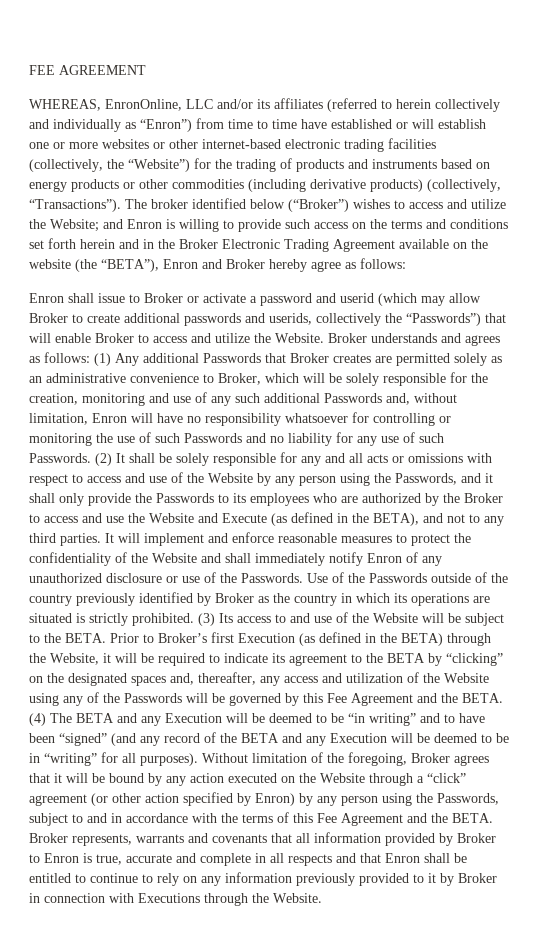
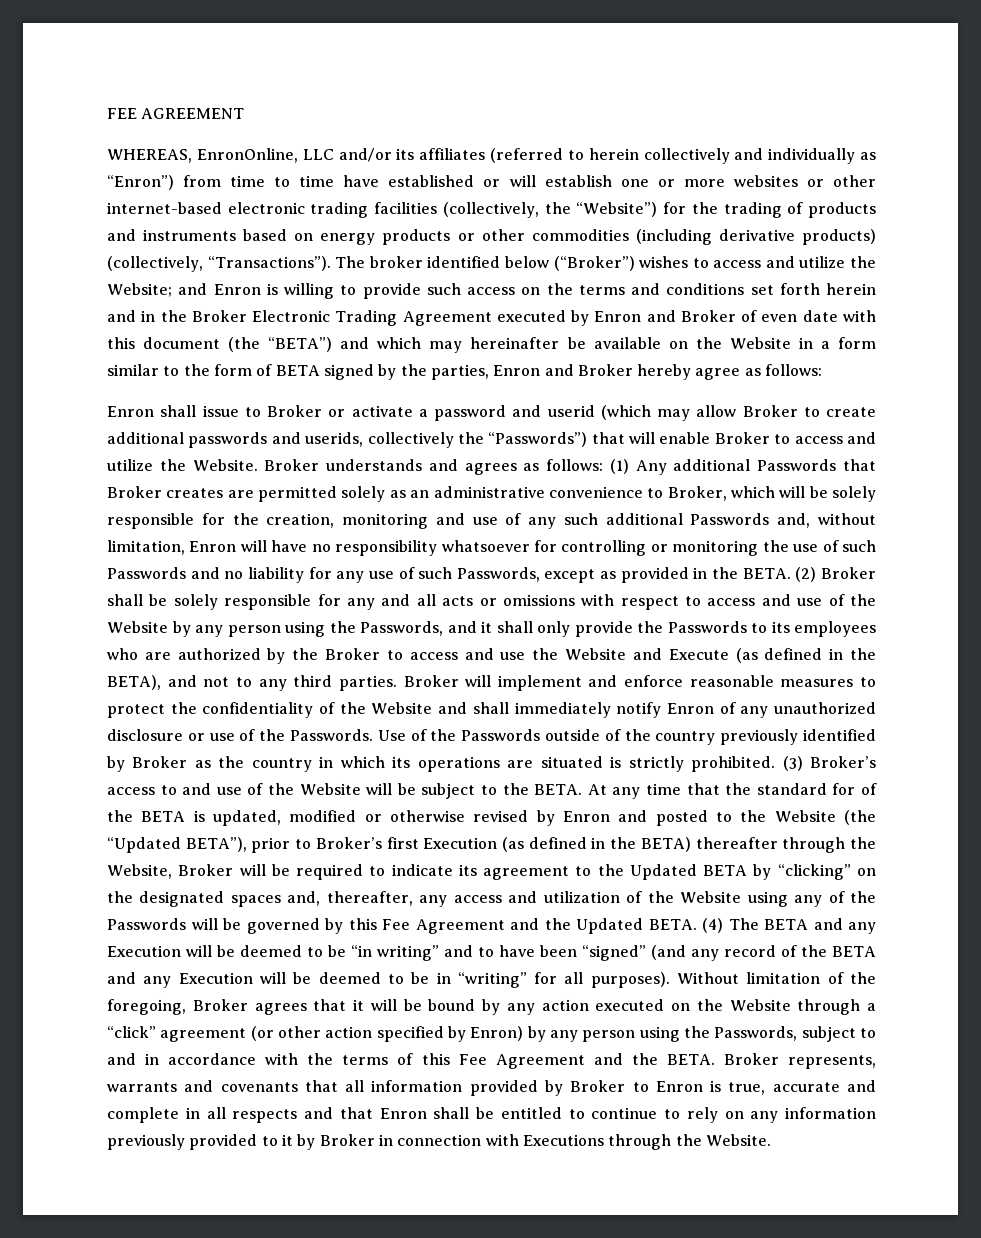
- The broker identified below (“Broker”) wishes to access and utilize the Website; and Enron is willing to provide such access on the terms and conditions set forth herein and in the Broker Electronic Trading Agreement available on the website (the “BETA”), Enron and Broker hereby agree as follows:
+ The broker identified below (“Broker”) wishes to access and utilize the Website; and Enron is willing to provide such access on the terms and conditions set forth herein and in the Broker Electronic Trading Agreement executed by Enron and Broker of even date with this document (the “BETA”) and which may hereinafter be available on the Website in a form similar to the form of BETA signed by the parties, Enron and Broker hereby agree as follows:
- (1) Any additional Passwords that Broker creates are permitted solely as an administrative convenience to Broker, which will be solely responsible for the creation, monitoring and use of any such additional Passwords and, without limitation, Enron will have no responsibility whatsoever for controlling or monitoring the use of such Passwords and no liability for any use of such Passwords. (2) It shall be solely responsible for any and all acts or omissions with respect to access and use of the Website by any person using the Passwords, and it shall only provide the Passwords to its employees who are authorized by the Broker to access and use the Website and Execute (as defined in the BETA), and not to any third parties.
+ (1) Any additional Passwords that Broker creates are permitted solely as an administrative convenience to Broker, which will be solely responsible for the creation, monitoring and use of any such additional Passwords and, without limitation, Enron will have no responsibility whatsoever for controlling or monitoring the use of such Passwords and no liability for any use of such Passwords, except as provided in the BETA. (2) Broker shall be solely responsible for any and all acts or omissions with respect to access and use of the Website by any person using the Passwords, and it shall only provide the Passwords to its employees who are authorized by the Broker to access and use the Website and Execute (as defined in the BETA), and not to any third parties.
- It will implement and enforce reasonable measures to protect the confidentiality of the Website and shall immediately notify Enron of any unauthorized disclosure or use of the Passwords.
+ Broker will implement and enforce reasonable measures to protect the confidentiality of the Website and shall immediately notify Enron of any unauthorized disclosure or use of the Passwords.
- (3) Its access to and use of the Website will be subject to the BETA.
+ (3) Broker’s access to and use of the Website will be subject to the BETA.
- Prior to Broker’s first Execution (as defined in the BETA) through the Website, it will be required to indicate its agreement to the BETA by “clicking” on the designated spaces and, thereafter, any access and utilization of the Website using any of the Passwords will be governed by this Fee Agreement and the BETA.
+ At any time that the standard for of the BETA is updated, modified or otherwise revised by Enron and posted to the Website (the “Updated BETA”), prior to Broker’s first Execution (as defined in the BETA) thereafter through the Website, Broker will be required to indicate its agreement to the Updated BETA by “clicking” on the designated spaces and, thereafter, any access and utilization of the Website using any of the Passwords will be governed by this Fee Agreement and the Updated BETA.

